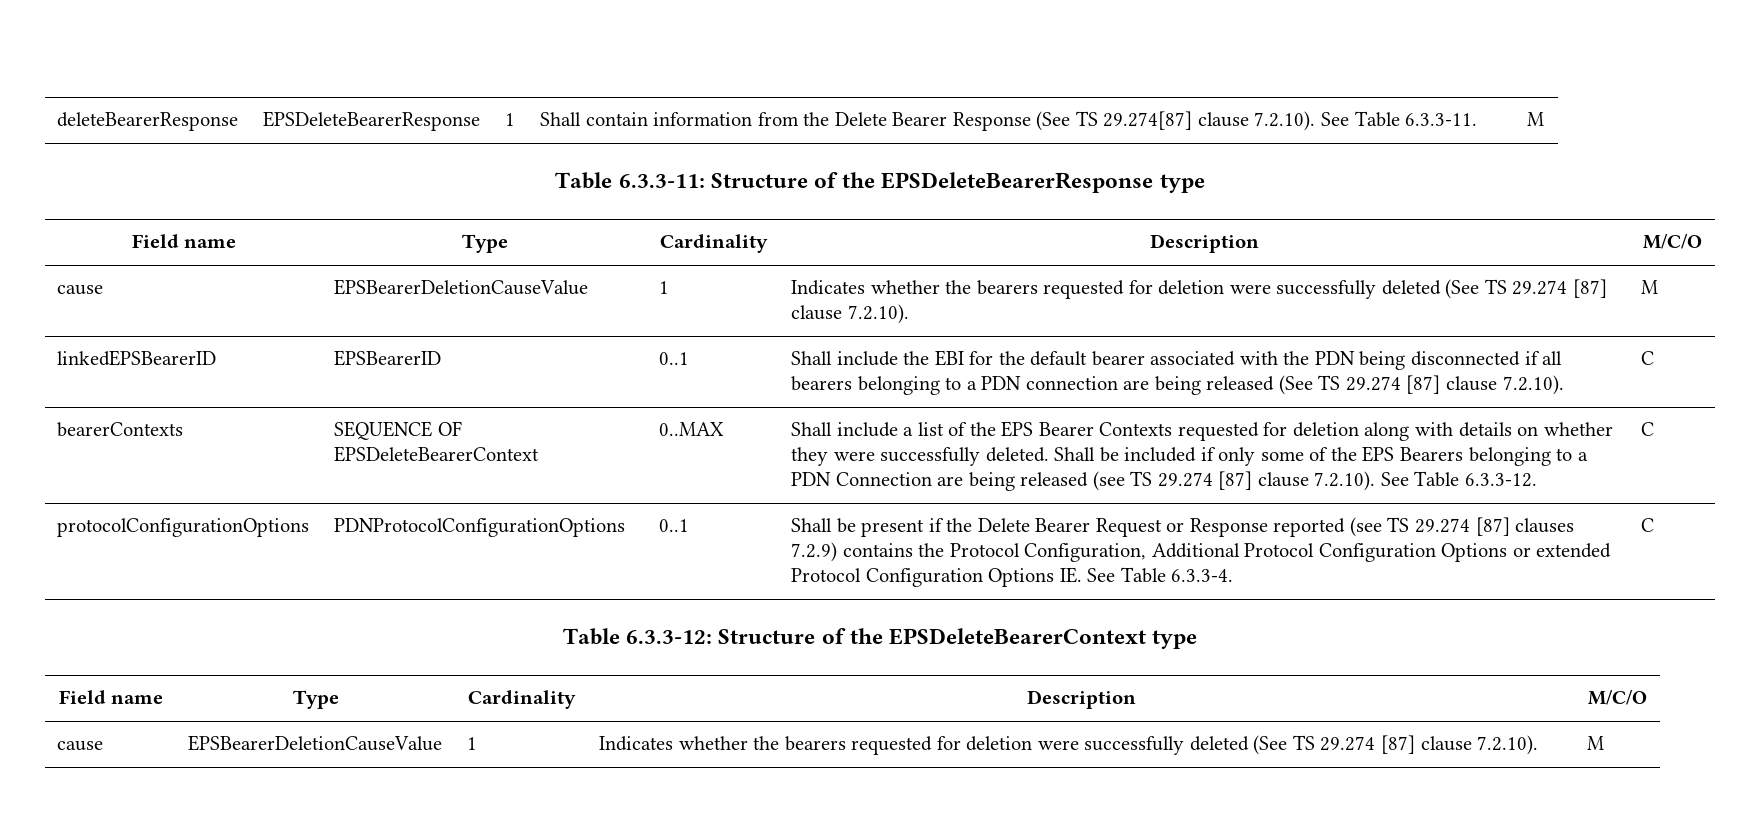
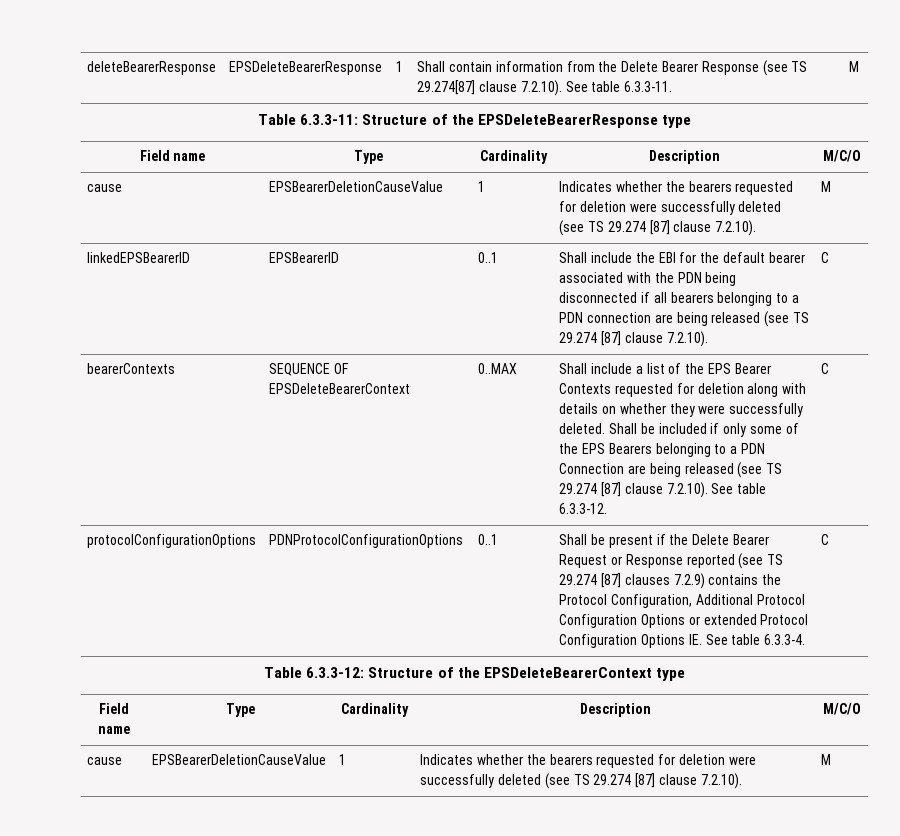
- deleteBearerResponse | EPSDeleteBearerResponse | 1 | Shall contain information from the Delete Bearer Response (See TS 29.274[87] clause 7.2.10). See Table 6.3.3-11. | M
+ deleteBearerResponse | EPSDeleteBearerResponse | 1 | Shall contain information from the Delete Bearer Response (see TS 29.274[87] clause 7.2.10). See table 6.3.3-11. | M
  Table 6.3.3-11: Structure of the EPSDeleteBearerResponse type
  Field name | Type | Cardinality | Description | M/C/O
- cause | EPSBearerDeletionCauseValue | 1 | Indicates whether the bearers requested for deletion were successfully deleted (See TS 29.274 [87] clause 7.2.10). | M
+ cause | EPSBearerDeletionCauseValue | 1 | Indicates whether the bearers requested for deletion were successfully deleted (see TS 29.274 [87] clause 7.2.10). | M
- linkedEPSBearerID | EPSBearerID | 0..1 | Shall include the EBI for the default bearer associated with the PDN being disconnected if all bearers belonging to a PDN connection are being released (See TS 29.274 [87] clause 7.2.10). | C
+ linkedEPSBearerID | EPSBearerID | 0..1 | Shall include the EBI for the default bearer associated with the PDN being disconnected if all bearers belonging to a PDN connection are being released (see TS 29.274 [87] clause 7.2.10). | C
- Shall be included if only some of the EPS Bearers belonging to a PDN Connection are being released (see TS 29.274 [87] clause 7.2.10). See Table 6.3.3-12.
+ Shall be included if only some of the EPS Bearers belonging to a PDN Connection are being released (see TS 29.274 [87] clause 7.2.10). See table 6.3.3-12.
- protocolConfigurationOptions | PDNProtocolConfigurationOptions | 0..1 | Shall be present if the Delete Bearer Request or Response reported (see TS 29.274 [87] clauses 7.2.9) contains the Protocol Configuration, Additional Protocol Configuration Options or extended Protocol Configuration Options IE. See Table 6.3.3-4. | C
+ protocolConfigurationOptions | PDNProtocolConfigurationOptions | 0..1 | Shall be present if the Delete Bearer Request or Response reported (see TS 29.274 [87] clauses 7.2.9) contains the Protocol Configuration, Additional Protocol Configuration Options or extended Protocol Configuration Options IE. See table 6.3.3-4. | C
  Table 6.3.3-12: Structure of the EPSDeleteBearerContext type
  Field name | Type | Cardinality | Description | M/C/O
- cause | EPSBearerDeletionCauseValue | 1 | Indicates whether the bearers requested for deletion were successfully deleted (See TS 29.274 [87] clause 7.2.10). | M
+ cause | EPSBearerDeletionCauseValue | 1 | Indicates whether the bearers requested for deletion were successfully deleted (see TS 29.274 [87] clause 7.2.10). | M

